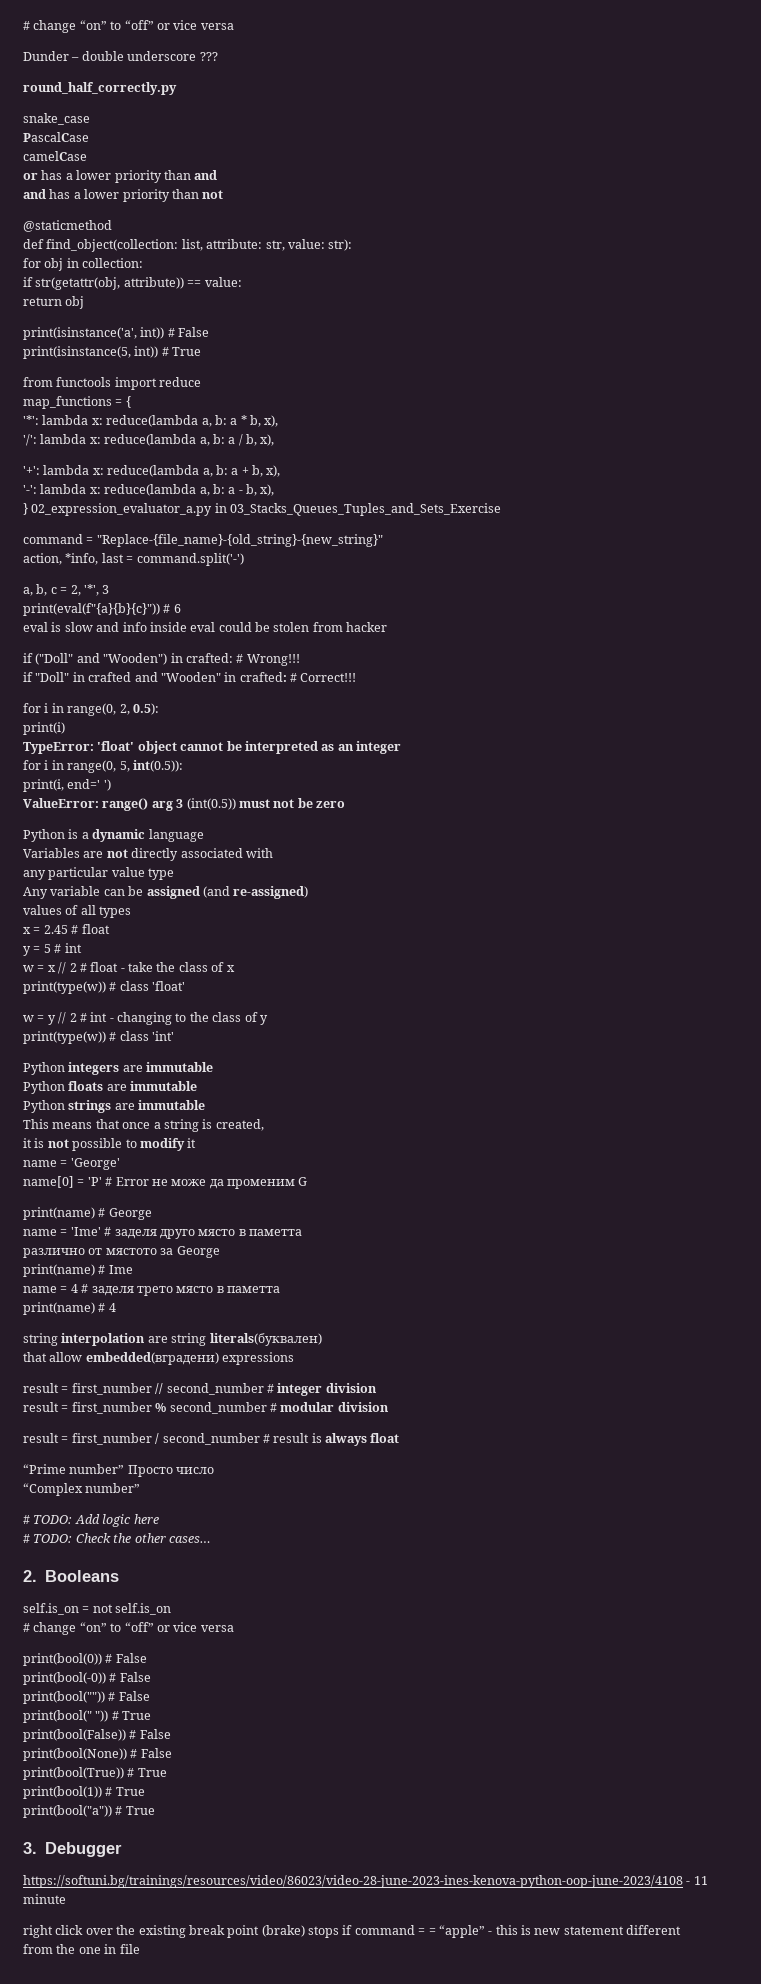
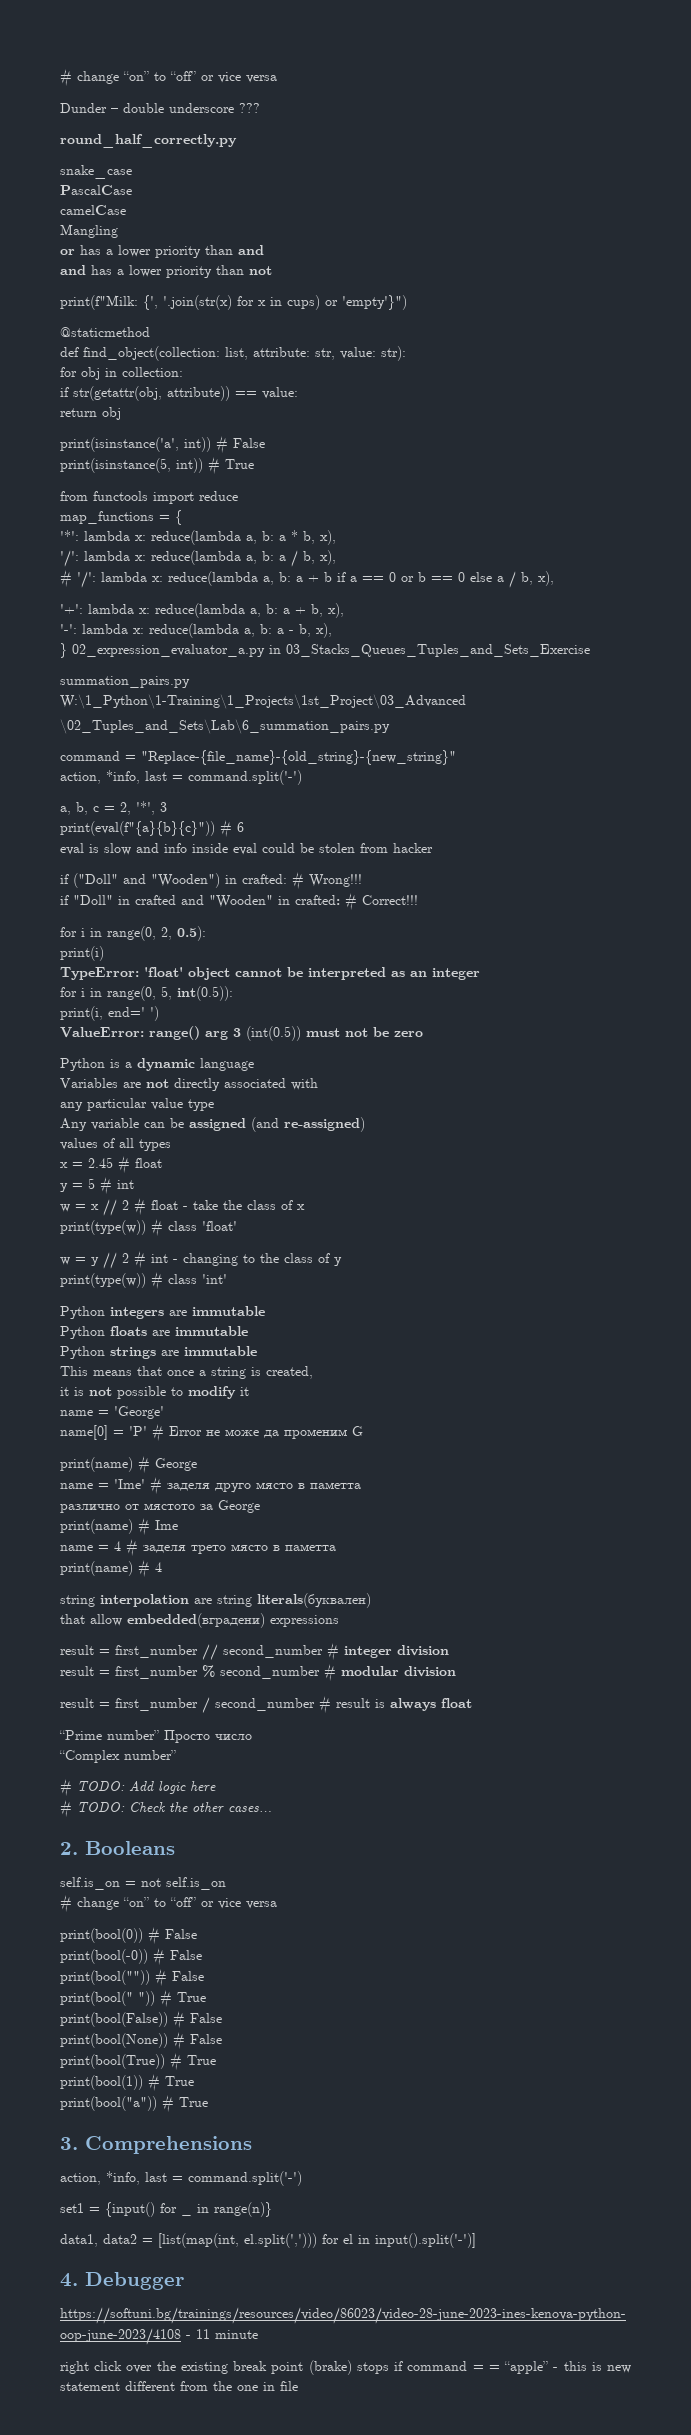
+ Mangling
+ print(f"Milk: {', '.join(str(x) for x in cups) or 'empty'}")
+ # '/': lambda x: reduce(lambda a, b: a + b if a == 0 or b == 0 else a / b, x),
+ summation_pairs.py
+ W:\1_Python\1-Training\1_Projects\1st_Project\03_Advanced
+ \02_Tuples_and_Sets\Lab\6_summation_pairs.py
- 3. Debugger
+ 3. Comprehensions
+ action, *info, last = command.split('-')
+ set1 = {input() for _ in range(n)}
+ data1, data2 = [list(map(int, el.split(','))) for el in input().split('-')]
+ 4. Debugger

